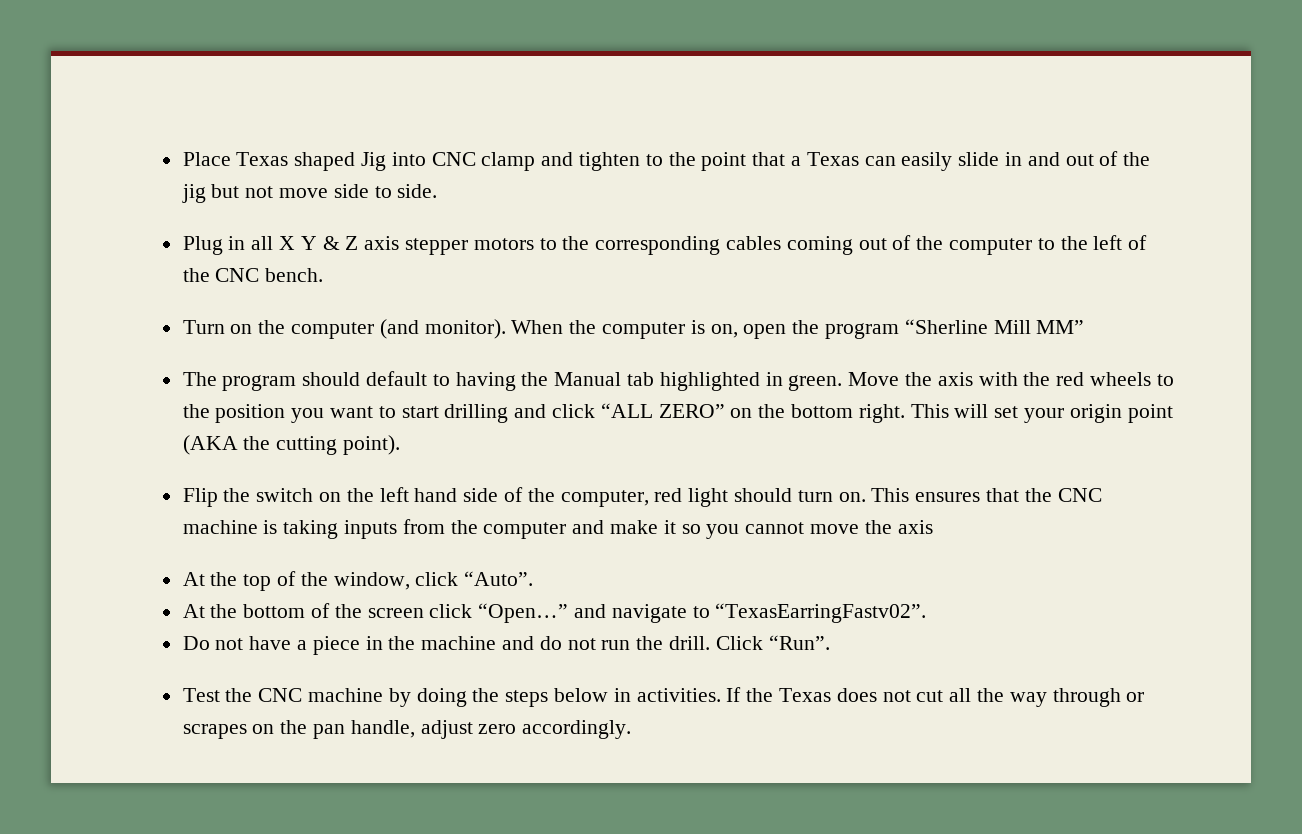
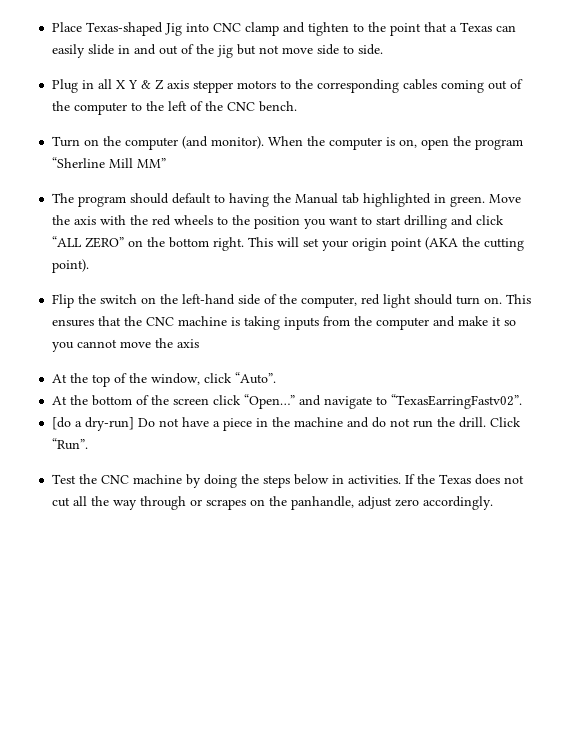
- Place Texas shaped Jig into CNC clamp and tighten to the point that a Texas can easily slide in and out of the jig but not move side to side.
+ Place Texas-shaped Jig into CNC clamp and tighten to the point that a Texas can easily slide in and out of the jig but not move side to side.
- Flip the switch on the left hand side of the computer, red light should turn on.
+ Flip the switch on the left-hand side of the computer, red light should turn on.
- Do not have a piece in the machine and do not run the drill.
+ [do a dry-run] Do not have a piece in the machine and do not run the drill.
- If the Texas does not cut all the way through or scrapes on the pan handle, adjust zero accordingly.
+ If the Texas does not cut all the way through or scrapes on the panhandle, adjust zero accordingly.

